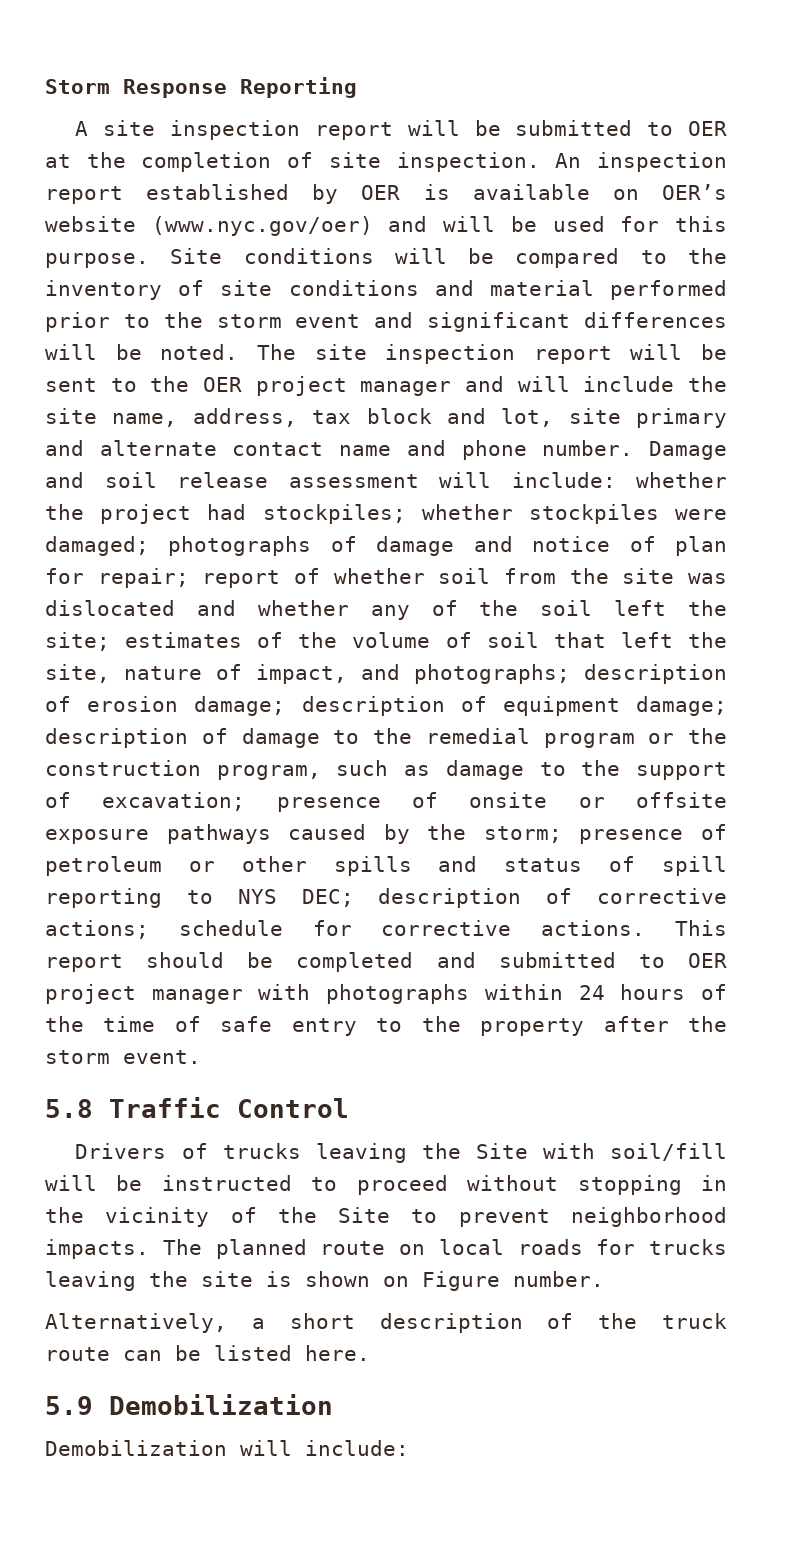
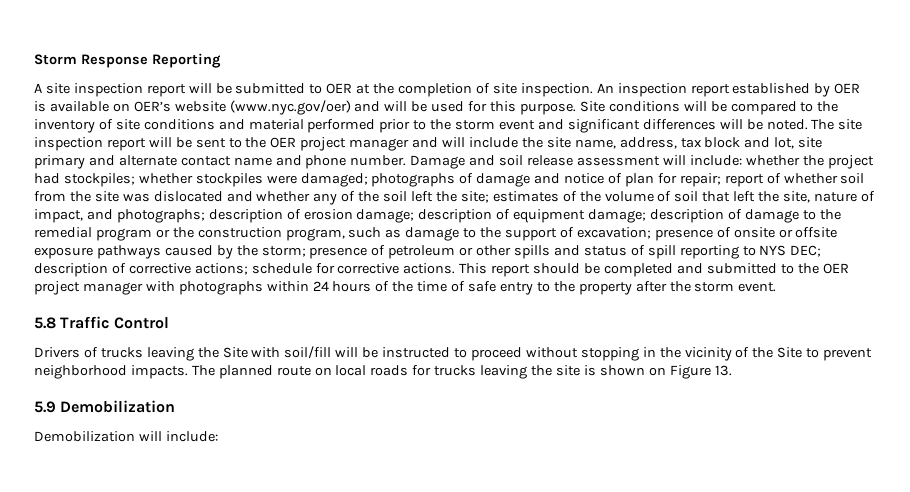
- This report should be completed and submitted to OER project manager with photographs within 24 hours of the time of safe entry to the property after the storm event.
+ This report should be completed and submitted to the OER project manager with photographs within 24 hours of the time of safe entry to the property after the storm event.
- The planned route on local roads for trucks leaving the site is shown on Figure number.
- Alternatively, a short description of the truck route can be listed here.
+ The planned route on local roads for trucks leaving the site is shown on Figure 13.

